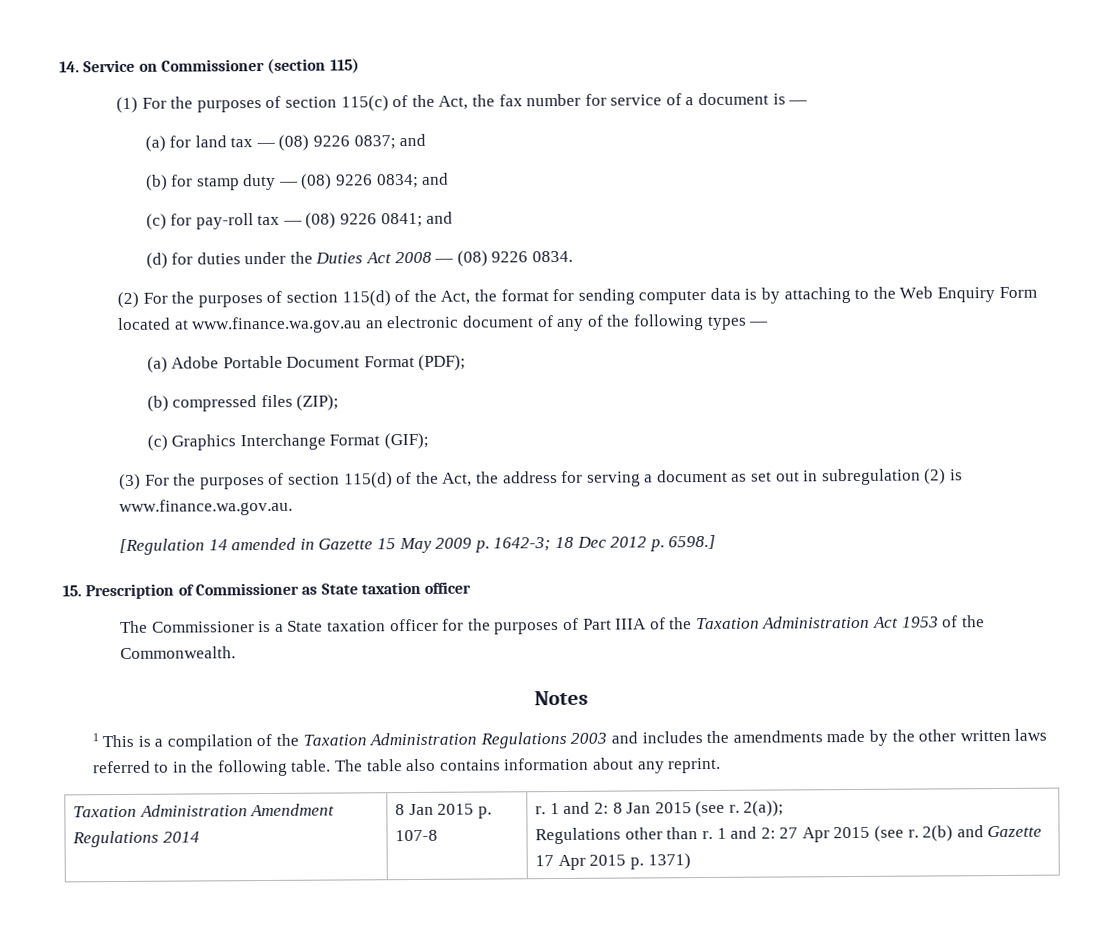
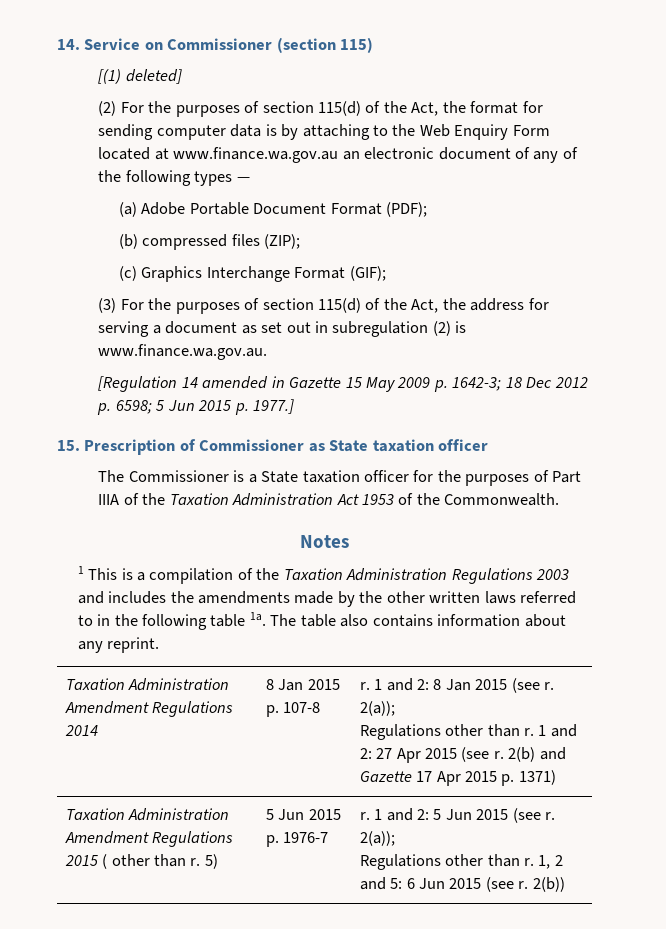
- (1) For the purposes of section 115(c) of the Act, the fax number for service of a document is —
- (a) for land tax — (08) 9226 0837; and
- (b) for stamp duty — (08) 9226 0834; and
- (c) for pay-roll tax — (08) 9226 0841; and
- (d) for duties under the Duties Act 2008 — (08) 9226 0834.
+ [(1) deleted]
- [Regulation 14 amended in Gazette 15 May 2009 p. 1642-3; 18 Dec 2012 p. 6598.]
+ [Regulation 14 amended in Gazette 15 May 2009 p. 1642-3; 18 Dec 2012 p. 6598; 5 Jun 2015 p. 1977.]
- 1 This is a compilation of the Taxation Administration Regulations 2003 and includes the amendments made by the other written laws referred to in the following table.
+ 1 This is a compilation of the Taxation Administration Regulations 2003 and includes the amendments made by the other written laws referred to in the following table 1a.
+ Taxation Administration Amendment Regulations 2015 ( other than r. 5) | 5 Jun 2015 p. 1976-7 | r. 1 and 2: 5 Jun 2015 (see r. 2(a));
+ Regulations other than r. 1, 2 and 5: 6 Jun 2015 (see r. 2(b))

